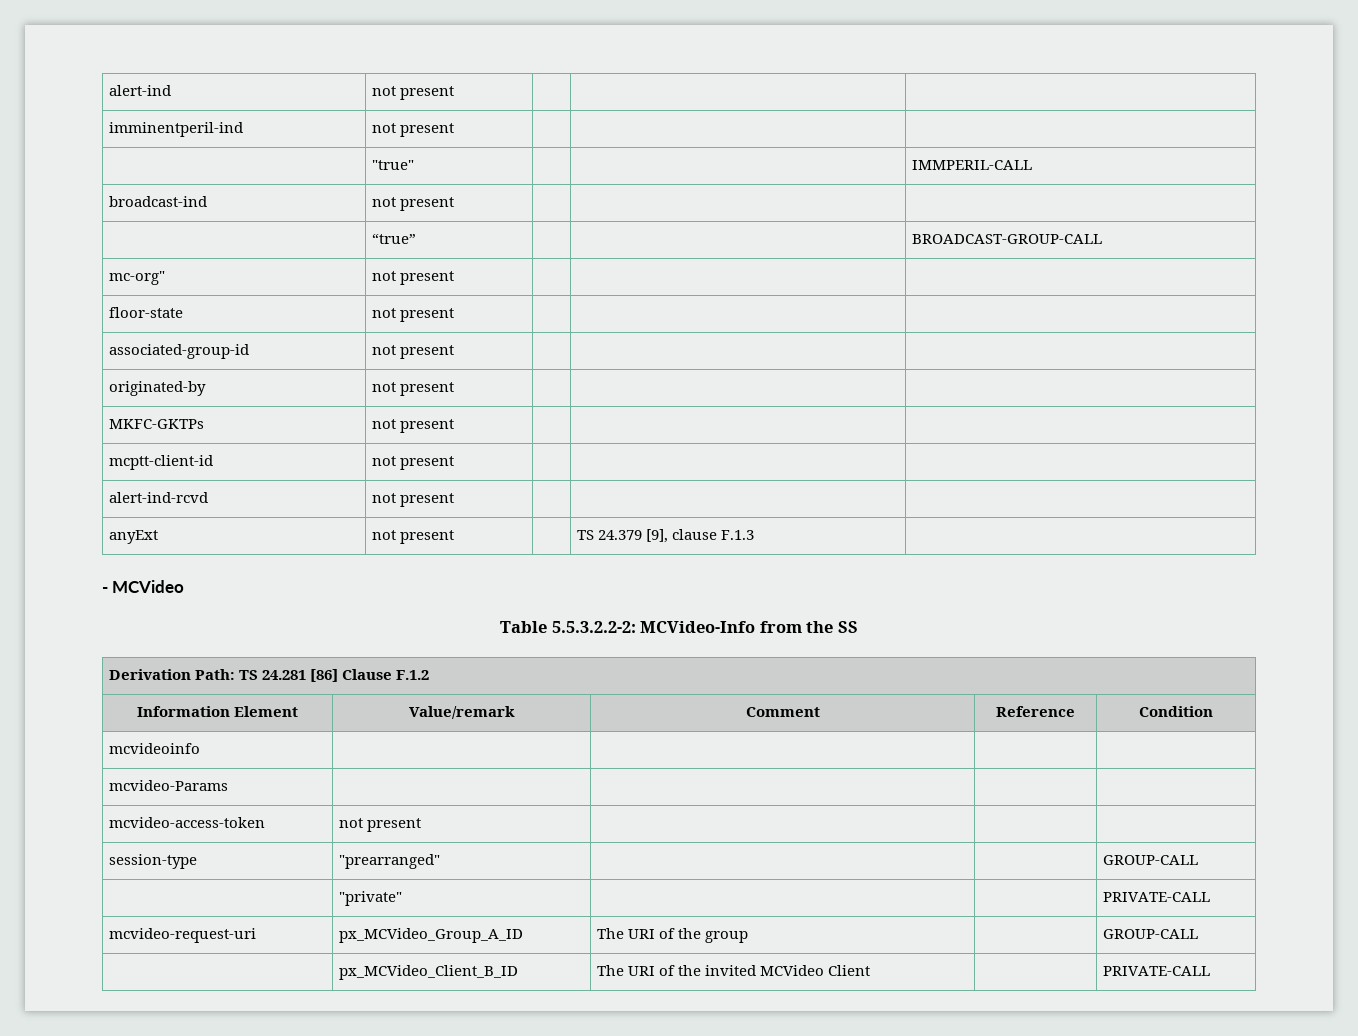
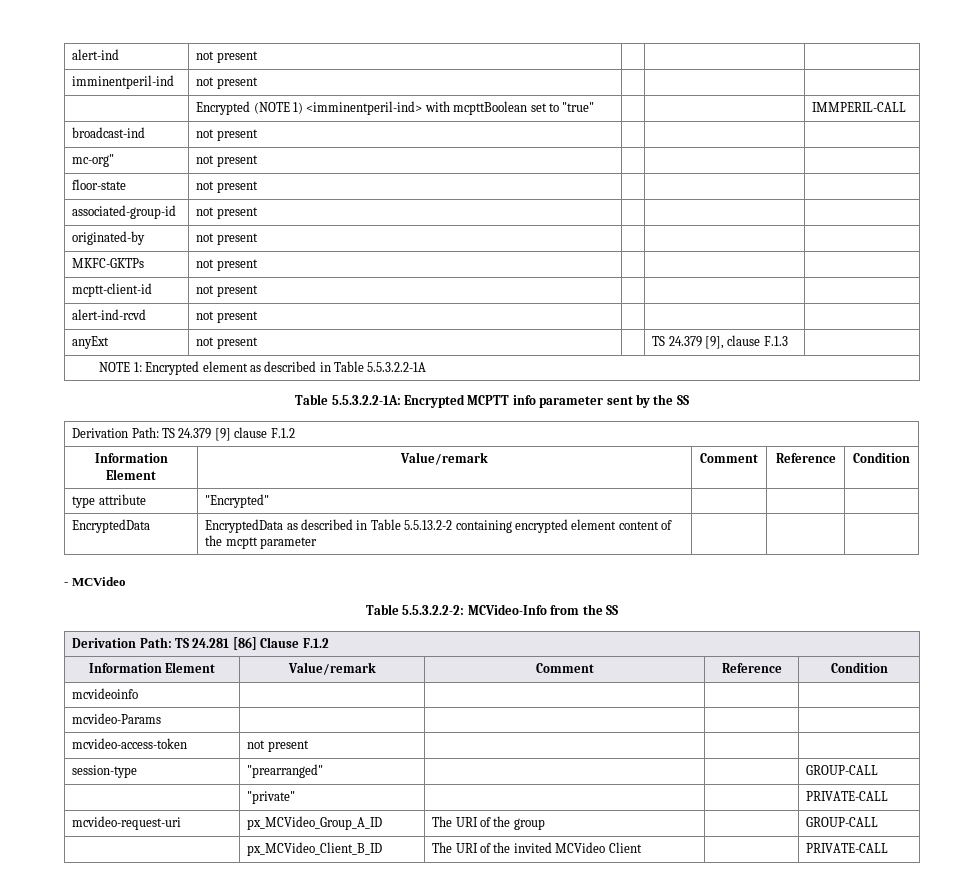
- | "true" | | | IMMPERIL-CALL
+ | Encrypted (NOTE 1) <imminentperil-ind> with mcpttBoolean set to "true" | | | IMMPERIL-CALL
- | “true” | | | BROADCAST-GROUP-CALL
+ NOTE 1: Encrypted element as described in Table 5.5.3.2.2-1A
+ Table 5.5.3.2.2-1A: Encrypted MCPTT info parameter sent by the SS
+ Derivation Path: TS 24.379 [9] clause F.1.2
+ Information Element | Value/remark | Comment | Reference | Condition
+ type attribute | "Encrypted" | | |
+ EncryptedData | EncryptedData as described in Table 5.5.13.2-2 containing encrypted element content of the mcptt parameter | | |

